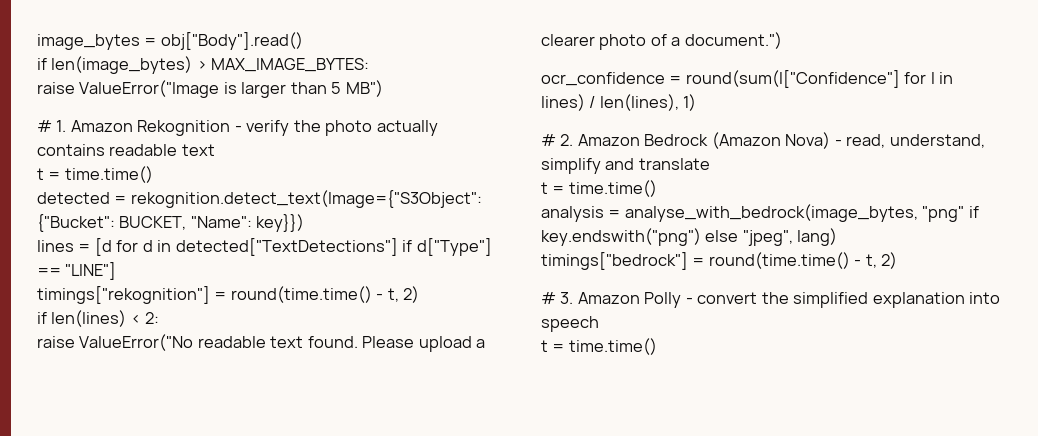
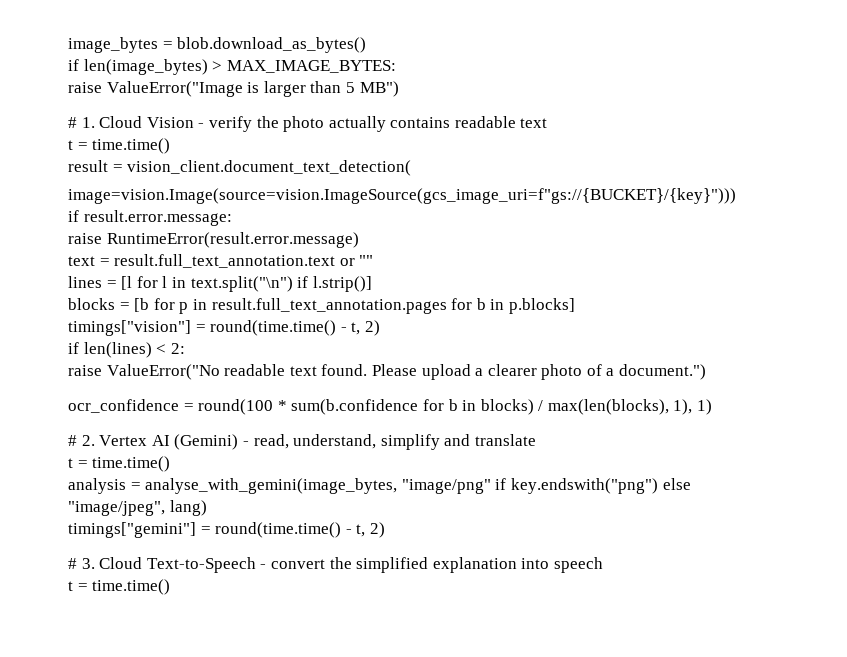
- image_bytes = obj["Body"].read()
+ image_bytes = blob.download_as_bytes()
- # 1. Amazon Rekognition - verify the photo actually contains readable text
+ # 1. Cloud Vision - verify the photo actually contains readable text
- detected = rekognition.detect_text(Image={"S3Object": {"Bucket": BUCKET, "Name": key}})
- lines = [d for d in detected["TextDetections"] if d["Type"] == "LINE"]
- timings["rekognition"] = round(time.time() - t, 2)
+ result = vision_client.document_text_detection(
+ image=vision.Image(source=vision.ImageSource(gcs_image_uri=f"gs://{BUCKET}/{key}")))
+ if result.error.message:
+ raise RuntimeError(result.error.message)
+ text = result.full_text_annotation.text or ""
+ lines = [l for l in text.split("\n") if l.strip()]
+ blocks = [b for p in result.full_text_annotation.pages for b in p.blocks]
+ timings["vision"] = round(time.time() - t, 2)
- ocr_confidence = round(sum(l["Confidence"] for l in lines) / len(lines), 1)
+ ocr_confidence = round(100 * sum(b.confidence for b in blocks) / max(len(blocks), 1), 1)
- # 2. Amazon Bedrock (Amazon Nova) - read, understand, simplify and translate
+ # 2. Vertex AI (Gemini) - read, understand, simplify and translate
- analysis = analyse_with_bedrock(image_bytes, "png" if key.endswith("png") else "jpeg", lang)
+ analysis = analyse_with_gemini(image_bytes, "image/png" if key.endswith("png") else "image/jpeg", lang)
- timings["bedrock"] = round(time.time() - t, 2)
+ timings["gemini"] = round(time.time() - t, 2)
- # 3. Amazon Polly - convert the simplified explanation into speech
+ # 3. Cloud Text-to-Speech - convert the simplified explanation into speech

